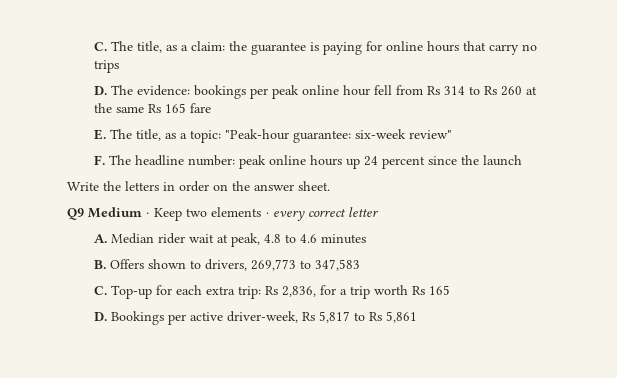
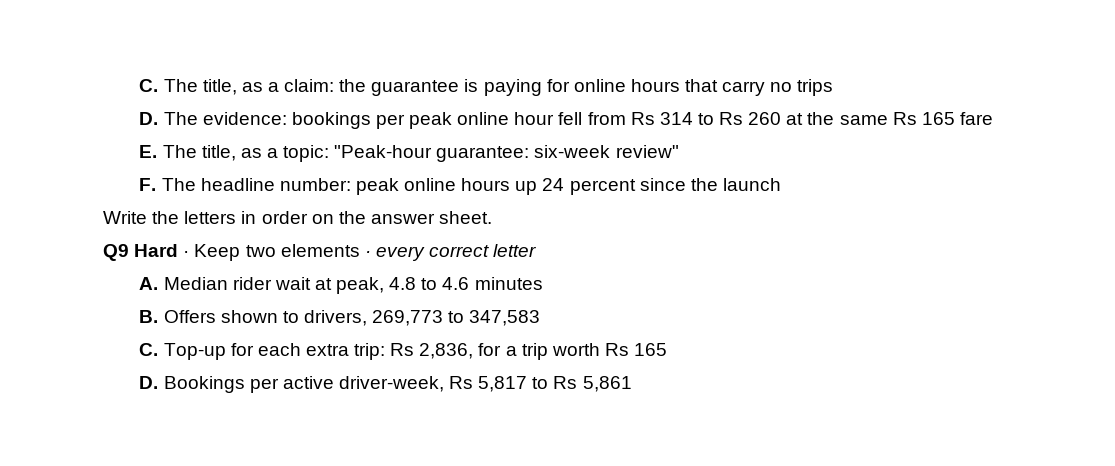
- Q9 Medium · Keep two elements · every correct letter
+ Q9 Hard · Keep two elements · every correct letter

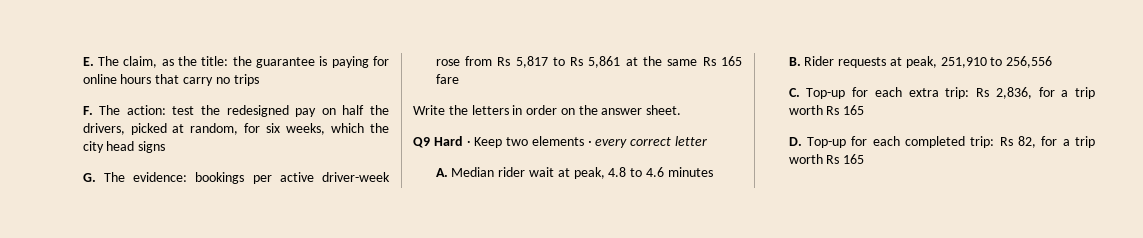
- C. The title, as a claim: the guarantee is paying for online hours that carry no trips
+ E. The claim, as the title: the guarantee is paying for online hours that carry no trips
- D. The evidence: bookings per peak online hour fell from Rs 314 to Rs 260 at the same Rs 165 fare
+ F. The action: test the redesigned pay on half the drivers, picked at random, for six weeks, which the city head signs
+ G. The evidence: bookings per active driver-week rose from Rs 5,817 to Rs 5,861 at the same Rs 165 fare
- E. The title, as a topic: "Peak-hour guarantee: six-week review"
- F. The headline number: peak online hours up 24 percent since the launch
- B. Offers shown to drivers, 269,773 to 347,583
+ B. Rider requests at peak, 251,910 to 256,556
- D. Bookings per active driver-week, Rs 5,817 to Rs 5,861
+ D. Top-up for each completed trip: Rs 82, for a trip worth Rs 165

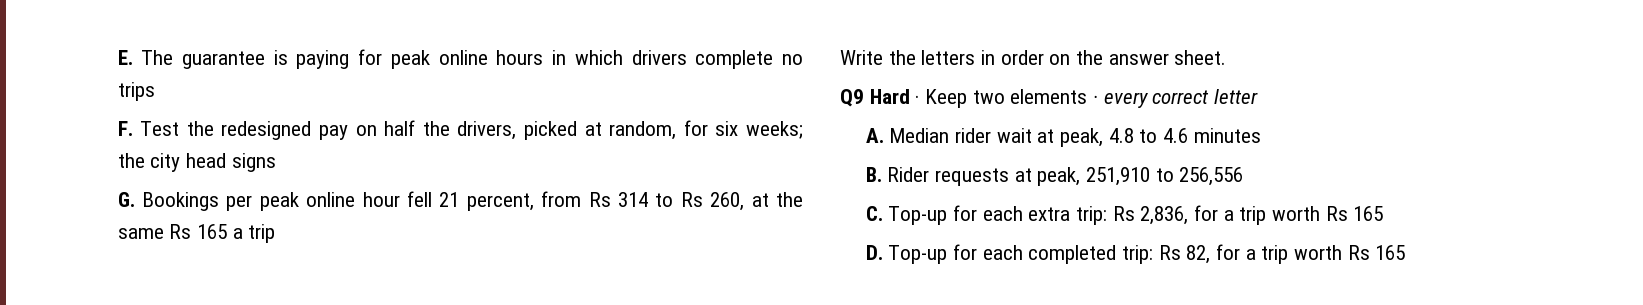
- E. The claim, as the title: the guarantee is paying for online hours that carry no trips
+ E. The guarantee is paying for peak online hours in which drivers complete no trips
- F. The action: test the redesigned pay on half the drivers, picked at random, for six weeks, which the city head signs
+ F. Test the redesigned pay on half the drivers, picked at random, for six weeks; the city head signs
- G. The evidence: bookings per active driver-week rose from Rs 5,817 to Rs 5,861 at the same Rs 165 fare
+ G. Bookings per peak online hour fell 21 percent, from Rs 314 to Rs 260, at the same Rs 165 a trip

